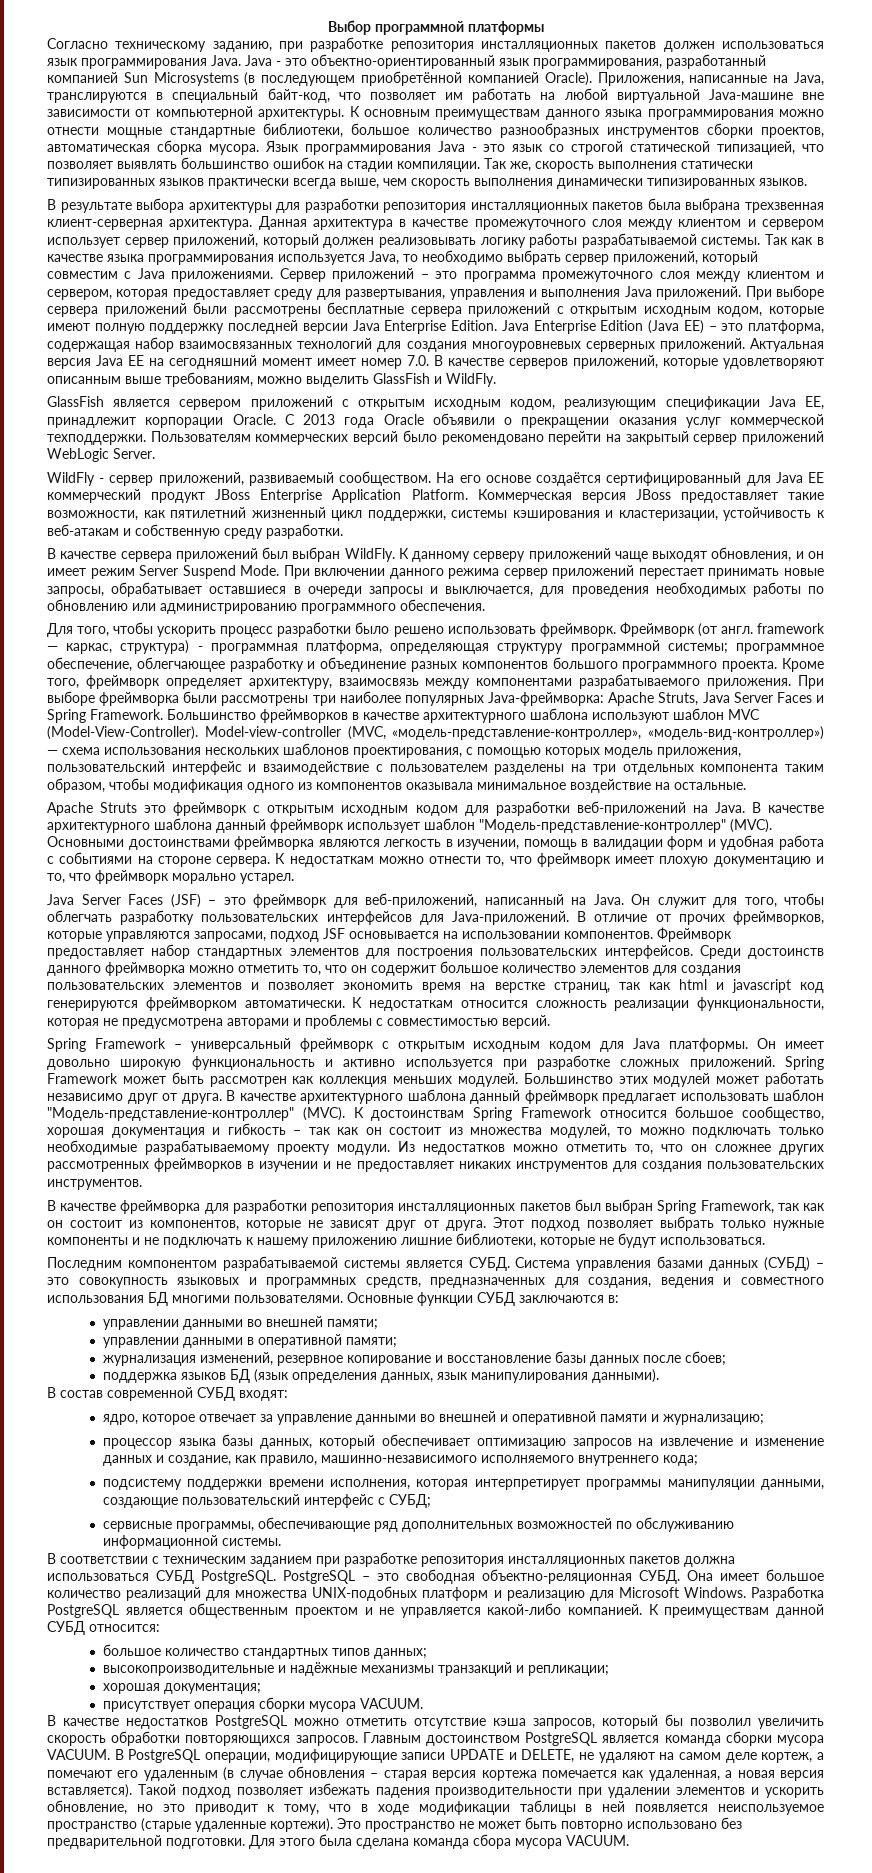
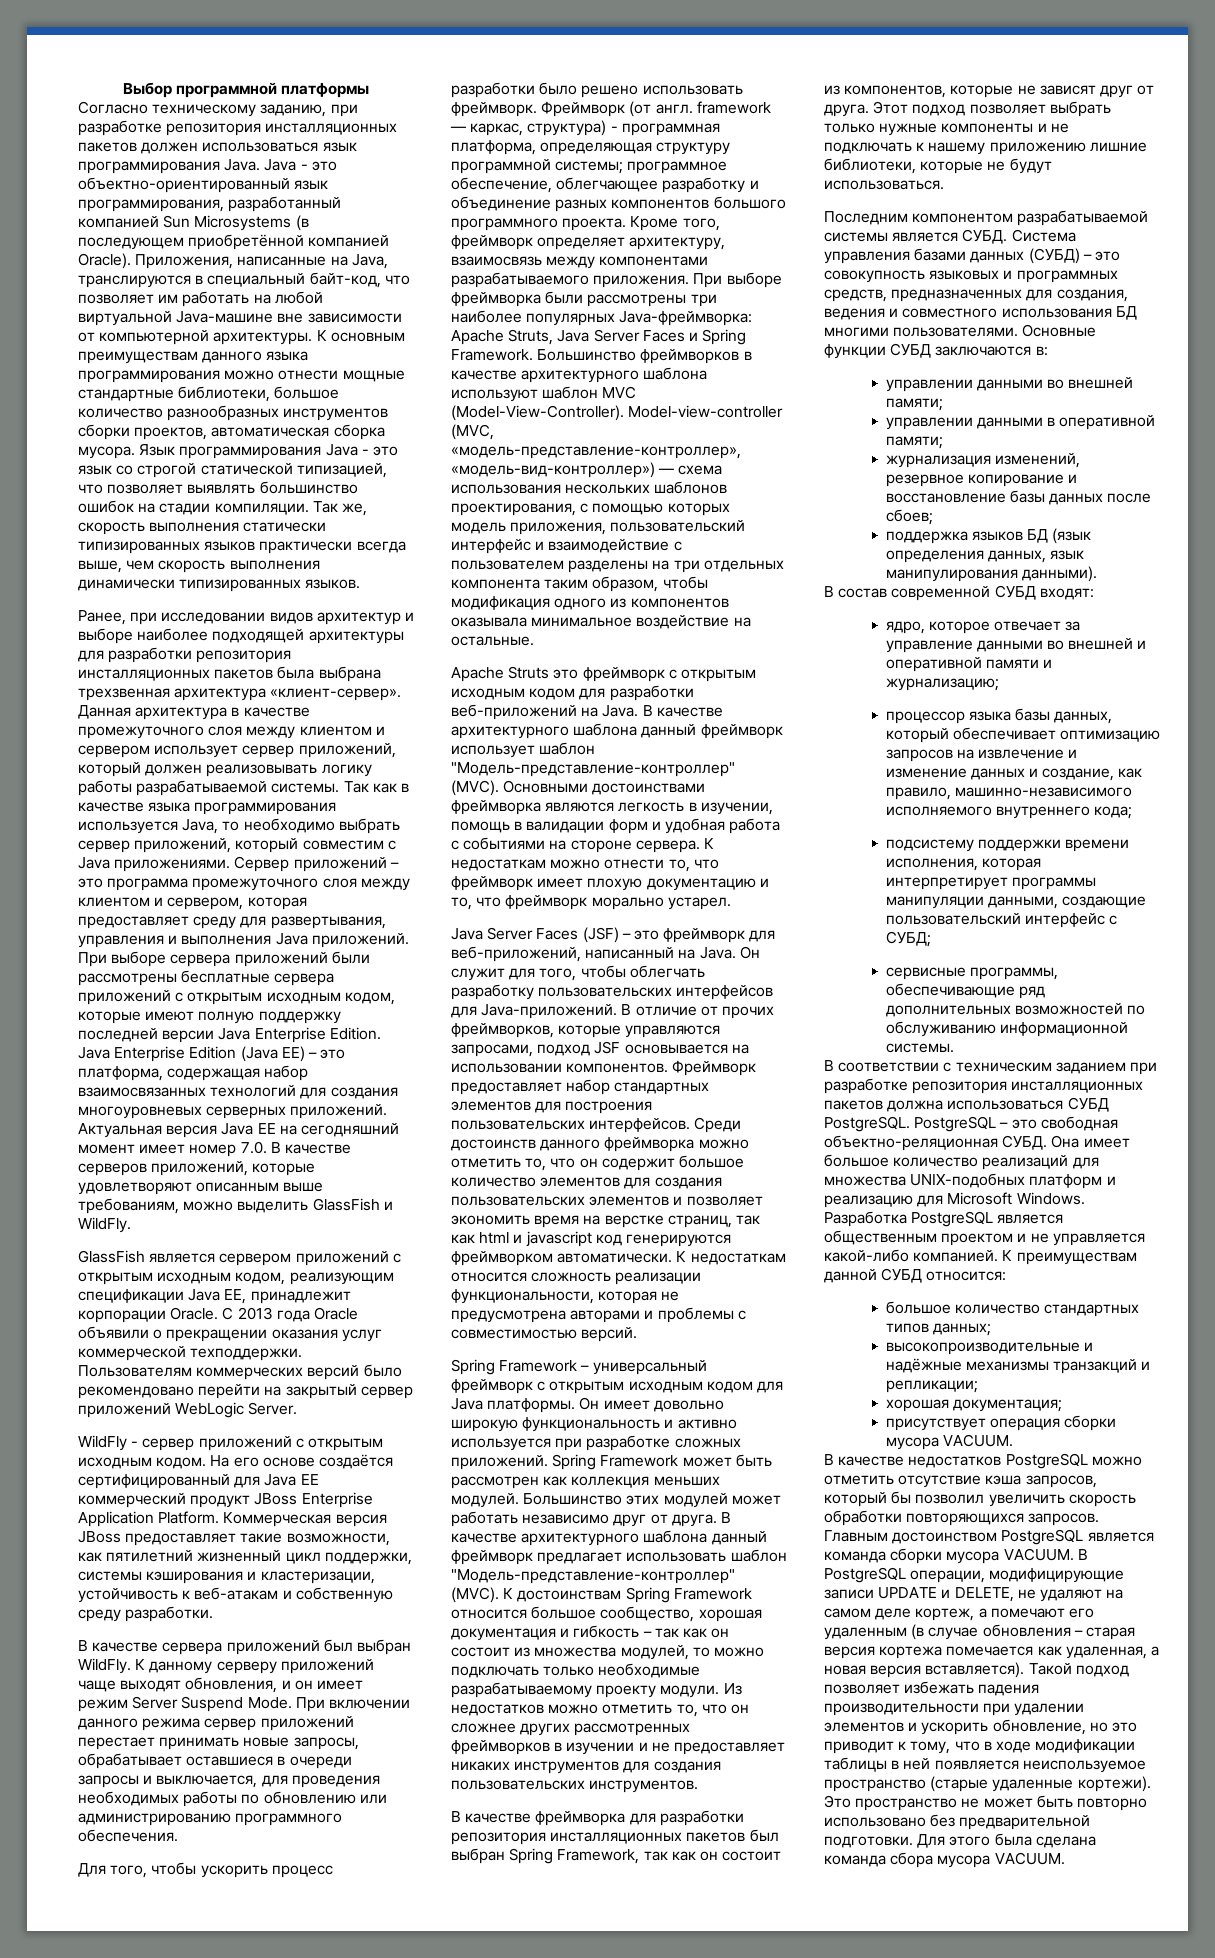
- В результате выбора архитектуры для разработки репозитория инсталляционных пакетов была выбрана трехзвенная клиент-серверная архитектура.
+ Ранее, при исследовании видов архитектур и выборе наиболее подходящей архитектуры для разработки репозитория инсталляционных пакетов была выбрана трехзвенная архитектура «клиент-сервер».
- WildFly - сервер приложений, развиваемый сообществом.
+ WildFly - сервер приложений с открытым исходным кодом.

